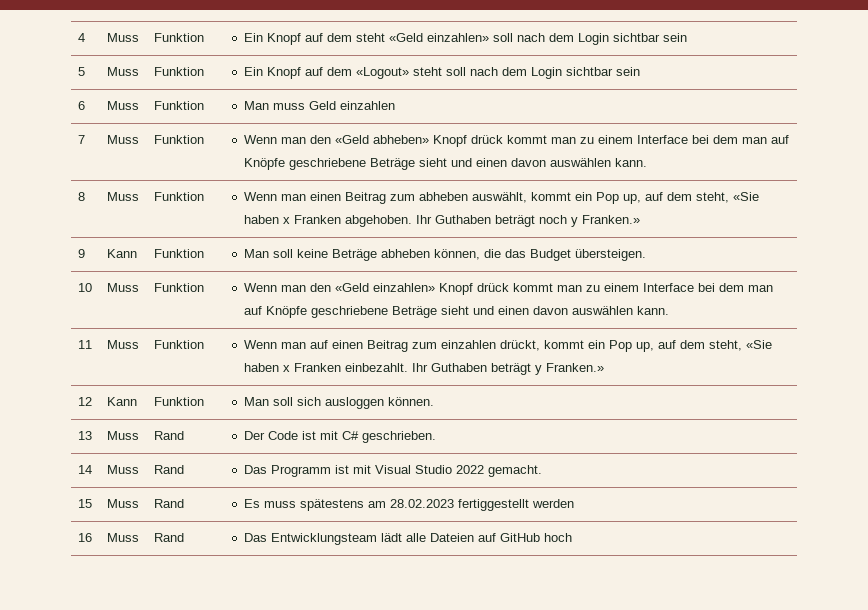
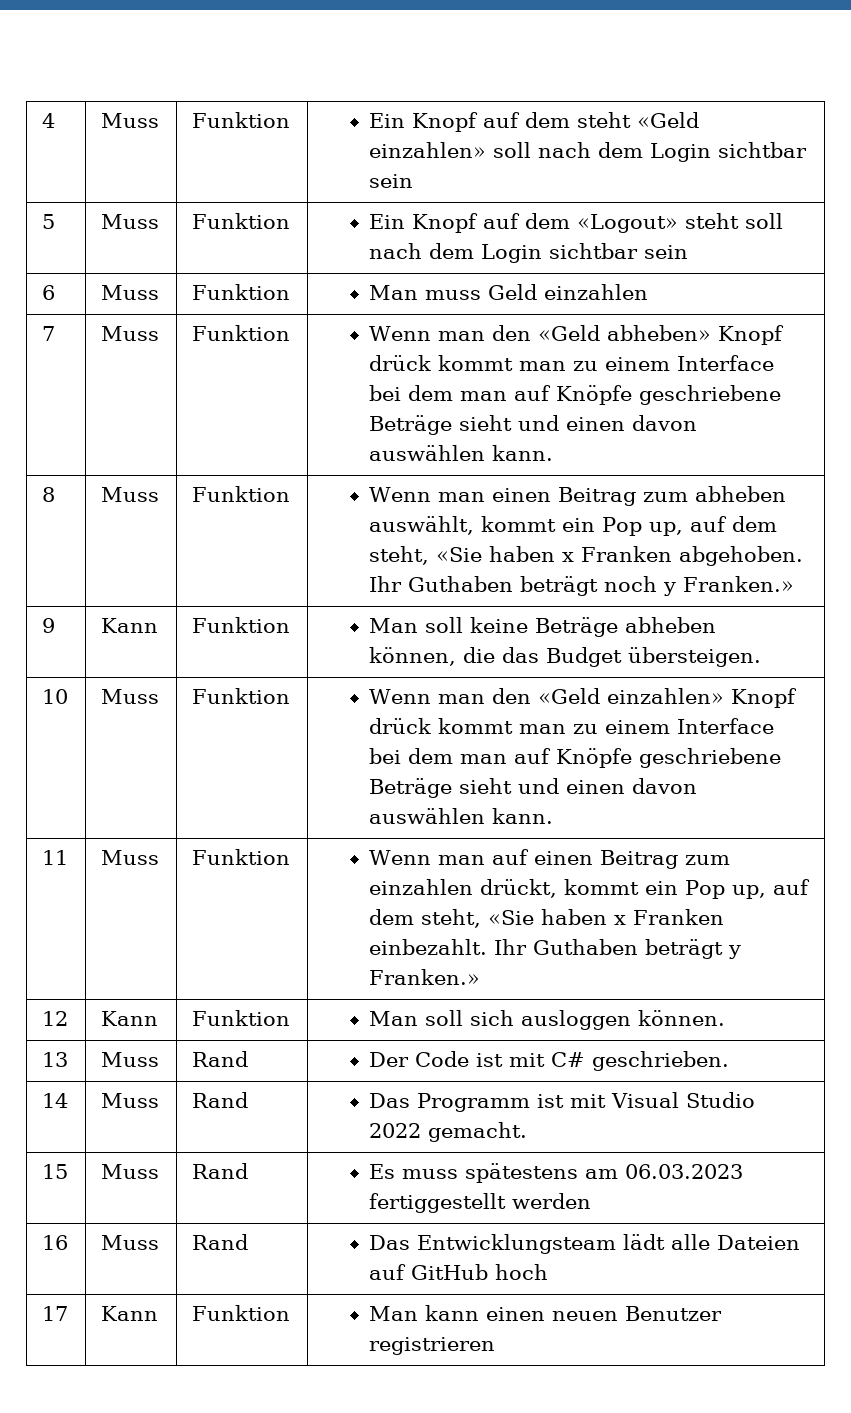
- 15 | Muss | Rand | Es muss spätestens am 28.02.2023 fertiggestellt werden
+ 15 | Muss | Rand | Es muss spätestens am 06.03.2023 fertiggestellt werden
+ 17 | Kann | Funktion | Man kann einen neuen Benutzer registrieren

